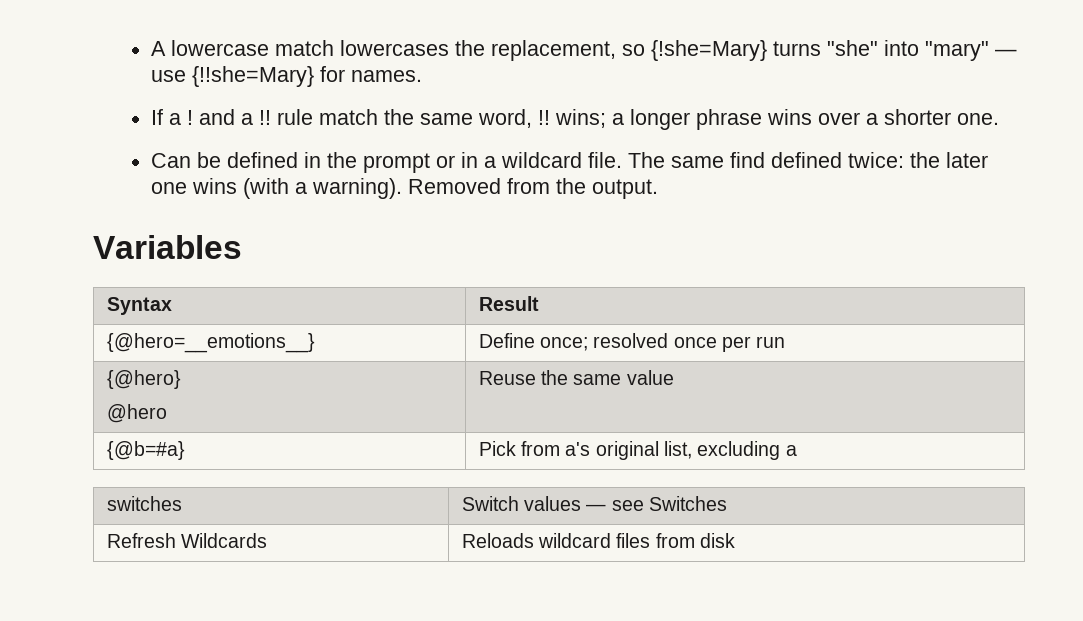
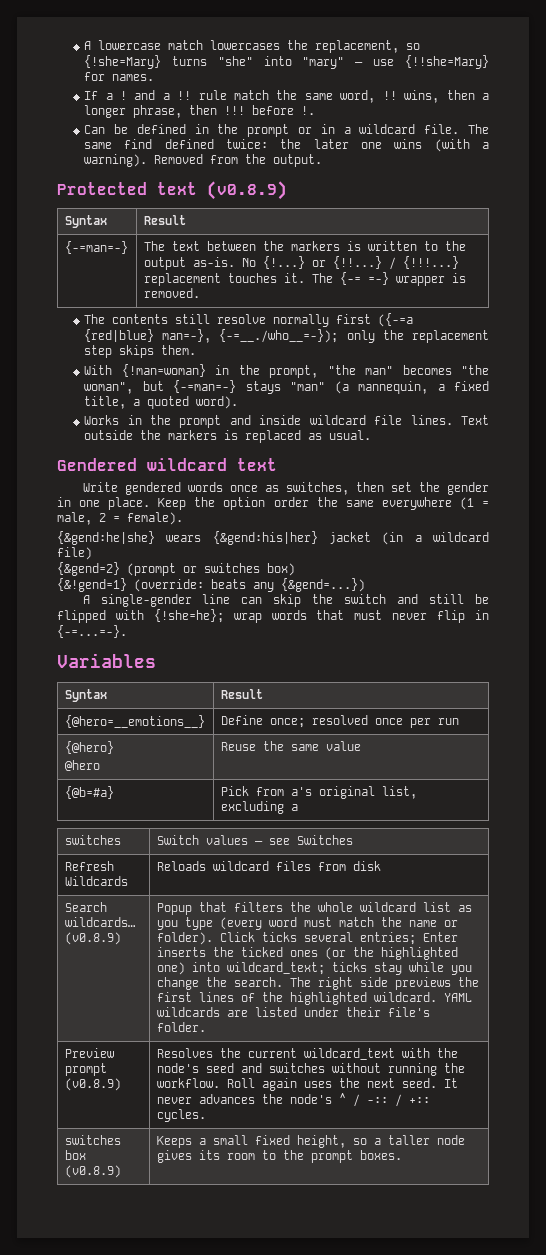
- If a ! and a !! rule match the same word, !! wins; a longer phrase wins over a shorter one.
+ If a ! and a !! rule match the same word, !! wins, then a longer phrase, then !!! before !.
+ Protected text (v0.8.9)
+ Syntax | Result
+ {-=man=-} | The text between the markers is written to the output as-is. No {!...} or {!!...} / {!!!...} replacement touches it. The {-= =-} wrapper is removed.
+ The contents still resolve normally first ({-=a {red|blue} man=-}, {-=__./who__=-}); only the replacement step skips them.
+ With {!man=woman} in the prompt, "the man" becomes "the woman", but {-=man=-} stays "man" (a mannequin, a fixed title, a quoted word).
+ Works in the prompt and inside wildcard file lines. Text outside the markers is replaced as usual.
+ Gendered wildcard text
+ Write gendered words once as switches, then set the gender in one place. Keep the option order the same everywhere (1 = male, 2 = female).
+ {&gend:he|she} wears {&gend:his|her} jacket (in a wildcard file)
+ {&gend=2} (prompt or switches box)
+ {&!gend=1} (override: beats any {&gend=...})
+ A single-gender line can skip the switch and still be flipped with {!she=he}; wrap words that must never flip in {-=...=-}.
+ Search wildcards… (v0.8.9) | Popup that filters the whole wildcard list as you type (every word must match the name or folder). Click ticks several entries; Enter inserts the ticked ones (or the highlighted one) into wildcard_text; ticks stay while you change the search. The right side previews the first lines of the highlighted wildcard. YAML wildcards are listed under their file's folder.
+ Preview prompt (v0.8.9) | Resolves the current wildcard_text with the node's seed and switches without running the workflow. Roll again uses the next seed. It never advances the node's ^ / -:: / +:: cycles.
+ switches box (v0.8.9) | Keeps a small fixed height, so a taller node gives its room to the prompt boxes.

